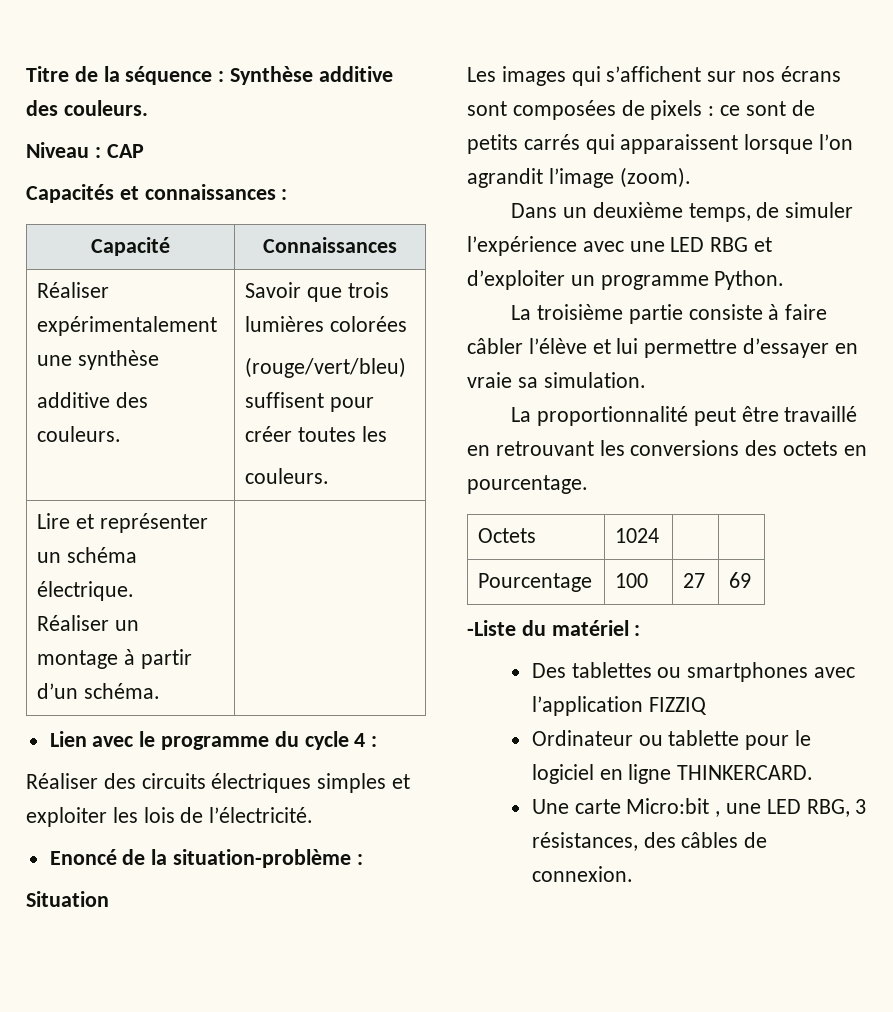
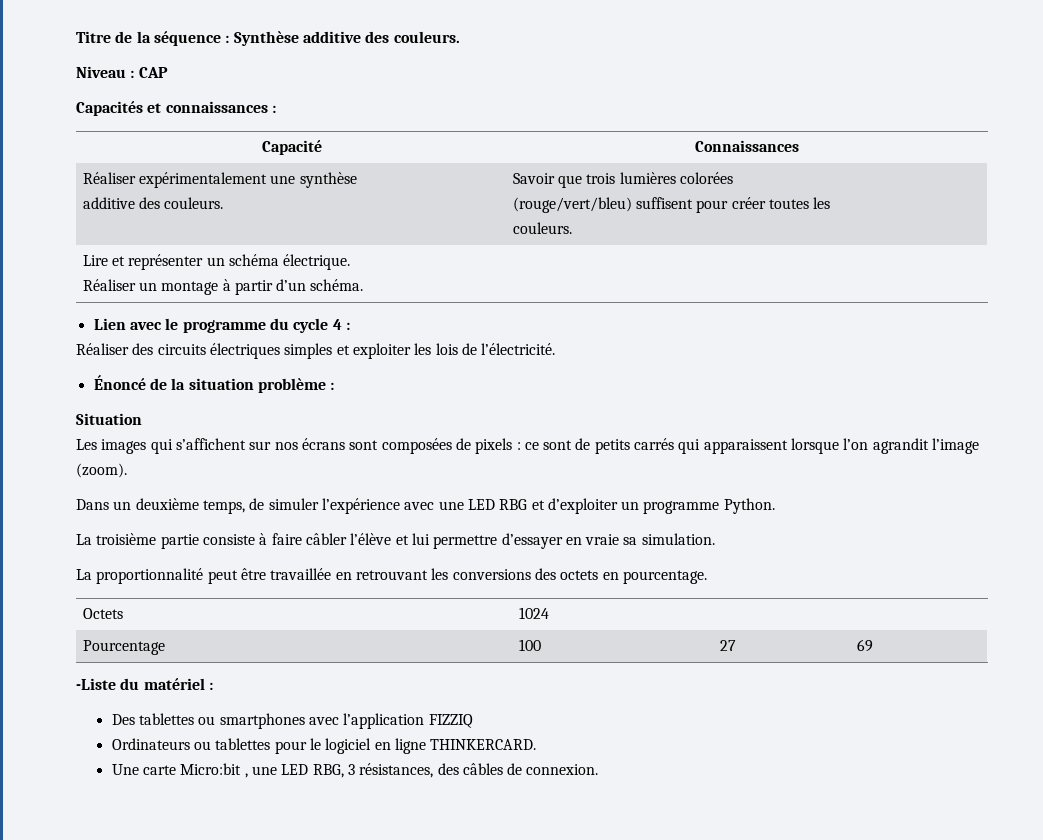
- Enoncé de la situation-problème :
+ Énoncé de la situation problème :
- La proportionnalité peut être travaillé en retrouvant les conversions des octets en pourcentage.
+ La proportionnalité peut être travaillée en retrouvant les conversions des octets en pourcentage.
- Ordinateur ou tablette pour le logiciel en ligne THINKERCARD.
+ Ordinateurs ou tablettes pour le logiciel en ligne THINKERCARD.

